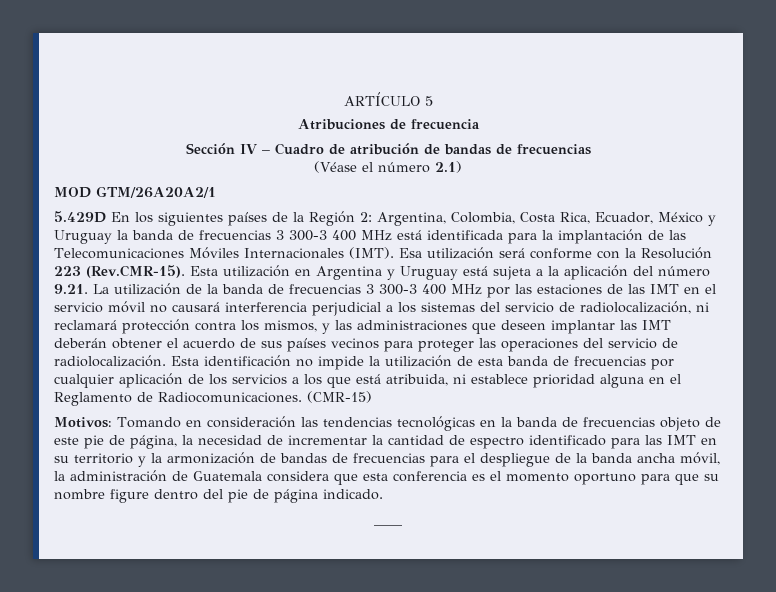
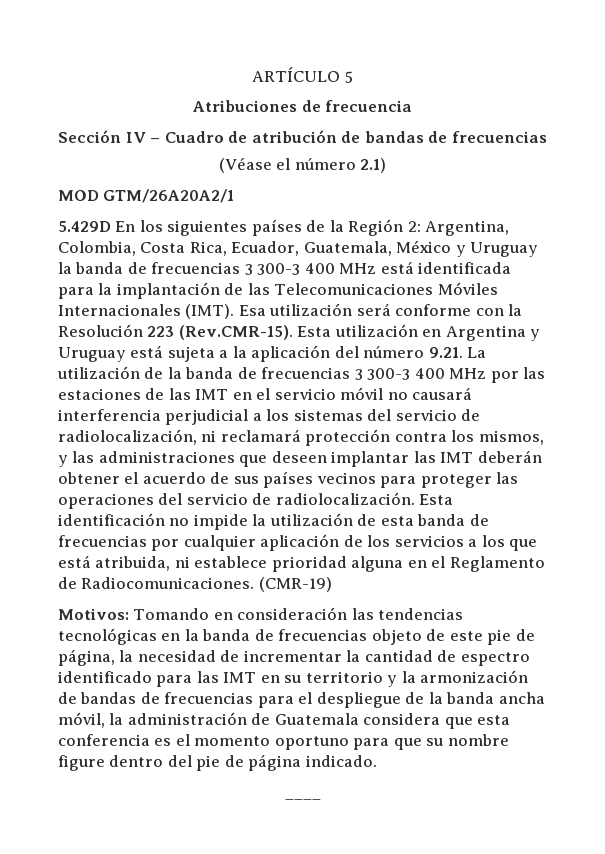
- 5.429D En los siguientes países de la Región 2: Argentina, Colombia, Costa Rica, Ecuador, México y Uruguay la banda de frecuencias 3 300-3 400 MHz está identificada para la implantación de las Telecomunicaciones Móviles Internacionales (IMT).
+ 5.429D En los siguientes países de la Región 2: Argentina, Colombia, Costa Rica, Ecuador, Guatemala, México y Uruguay la banda de frecuencias 3 300-3 400 MHz está identificada para la implantación de las Telecomunicaciones Móviles Internacionales (IMT).
- (CMR-15)
+ (CMR-19)

